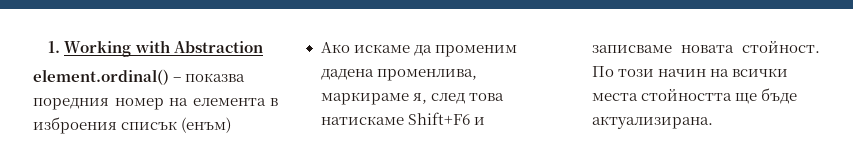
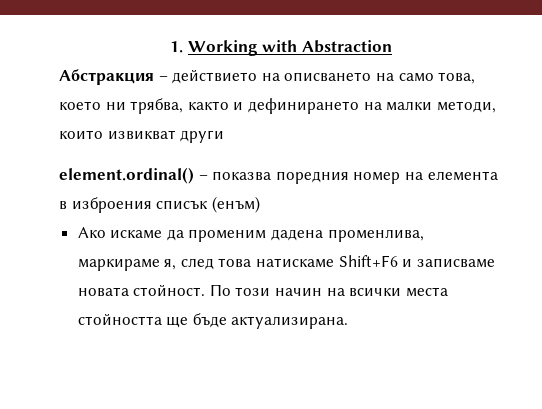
+ Абстракция – действието на описването на само това, което ни трябва, както и дефинирането на малки методи, които извикват други

